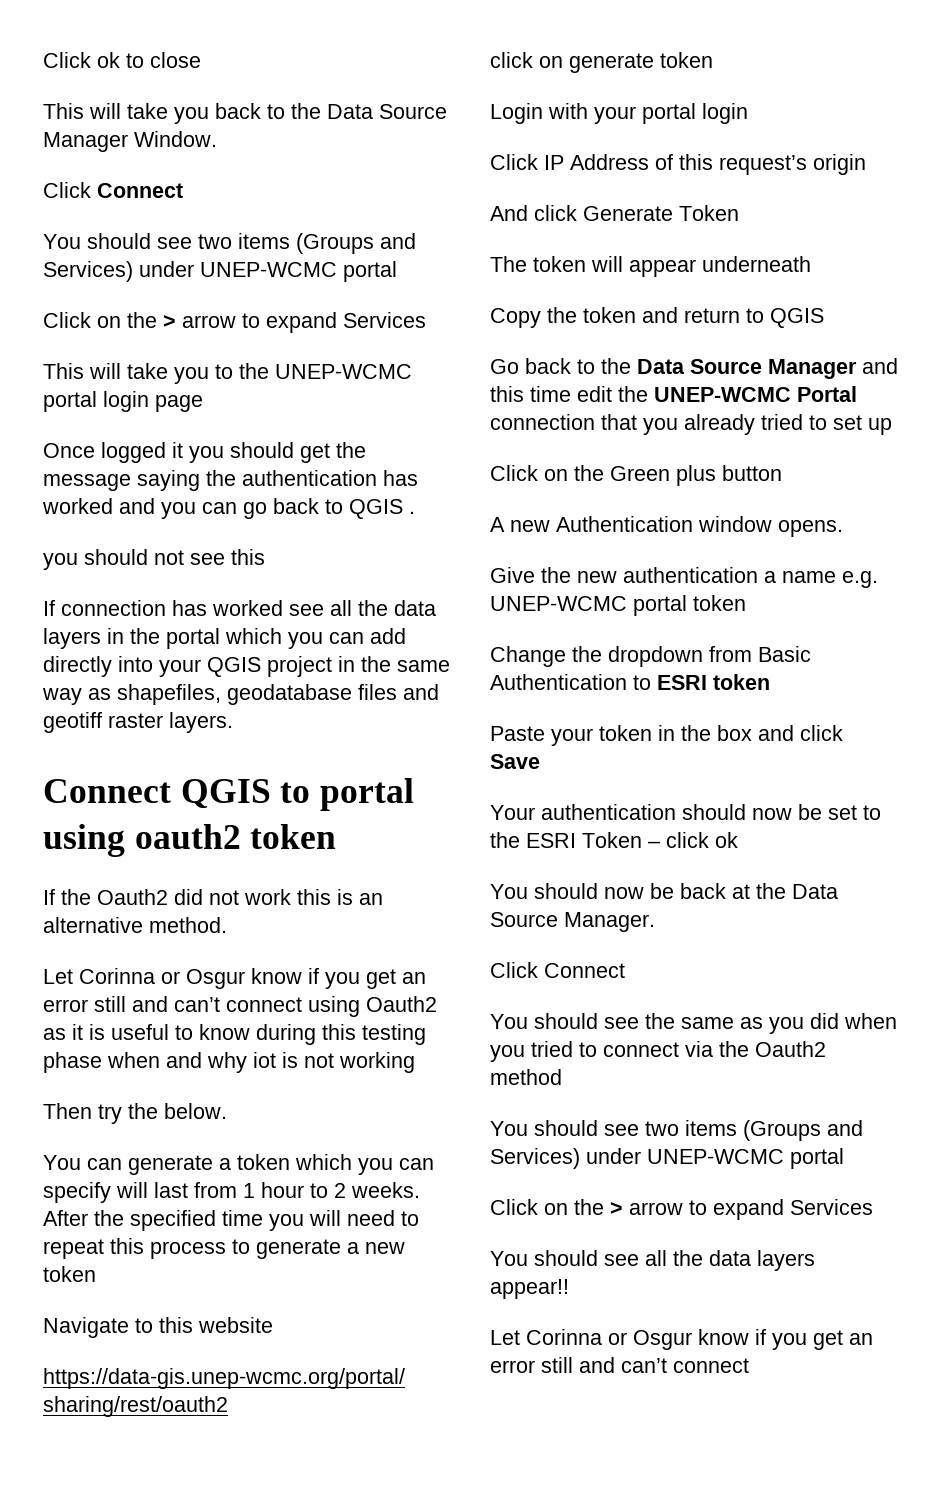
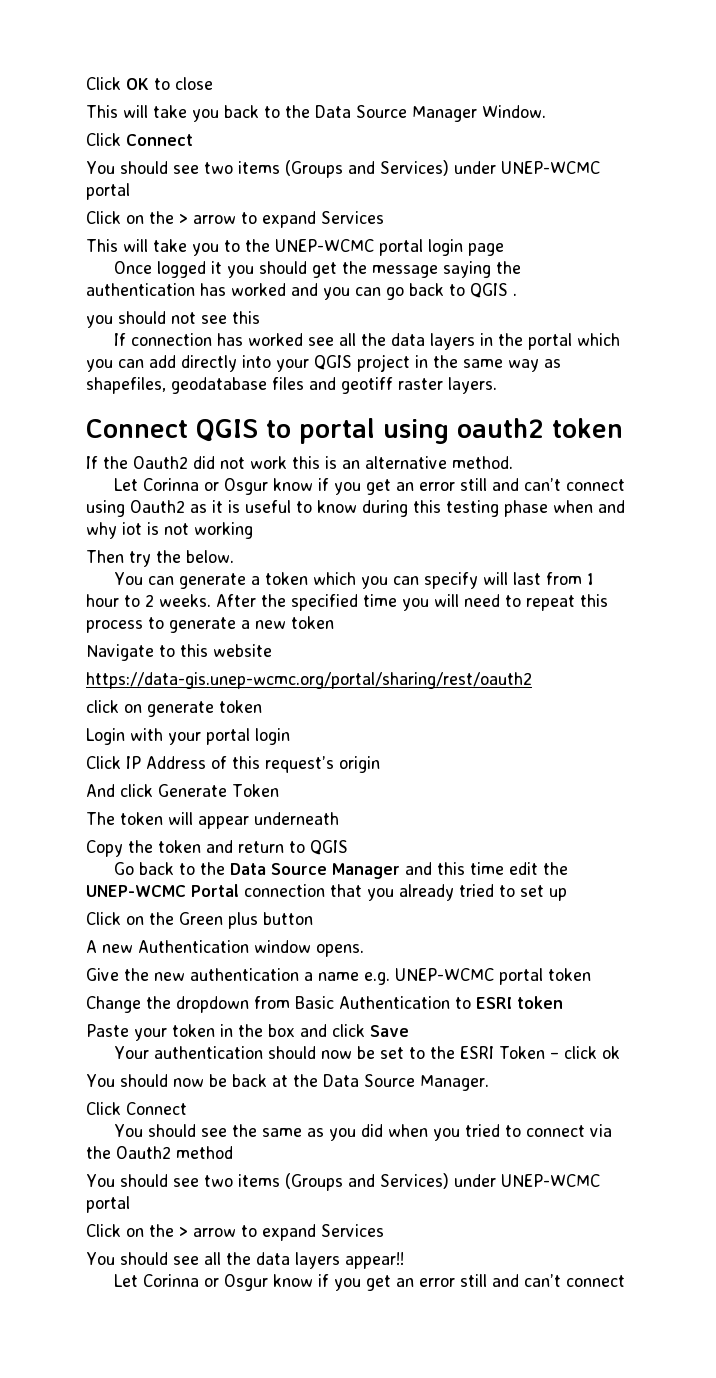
- Click ok to close
+ Click OK to close

